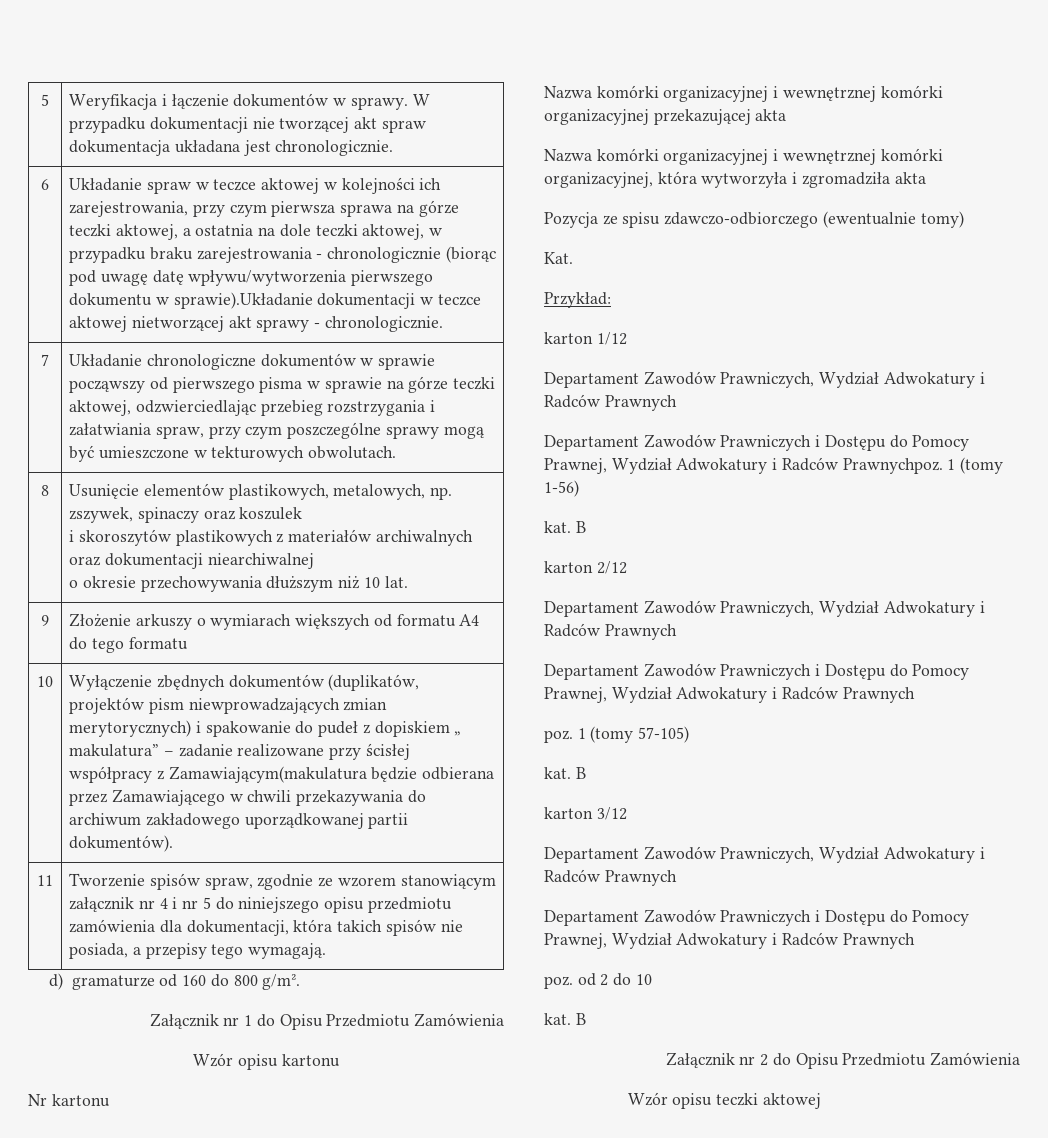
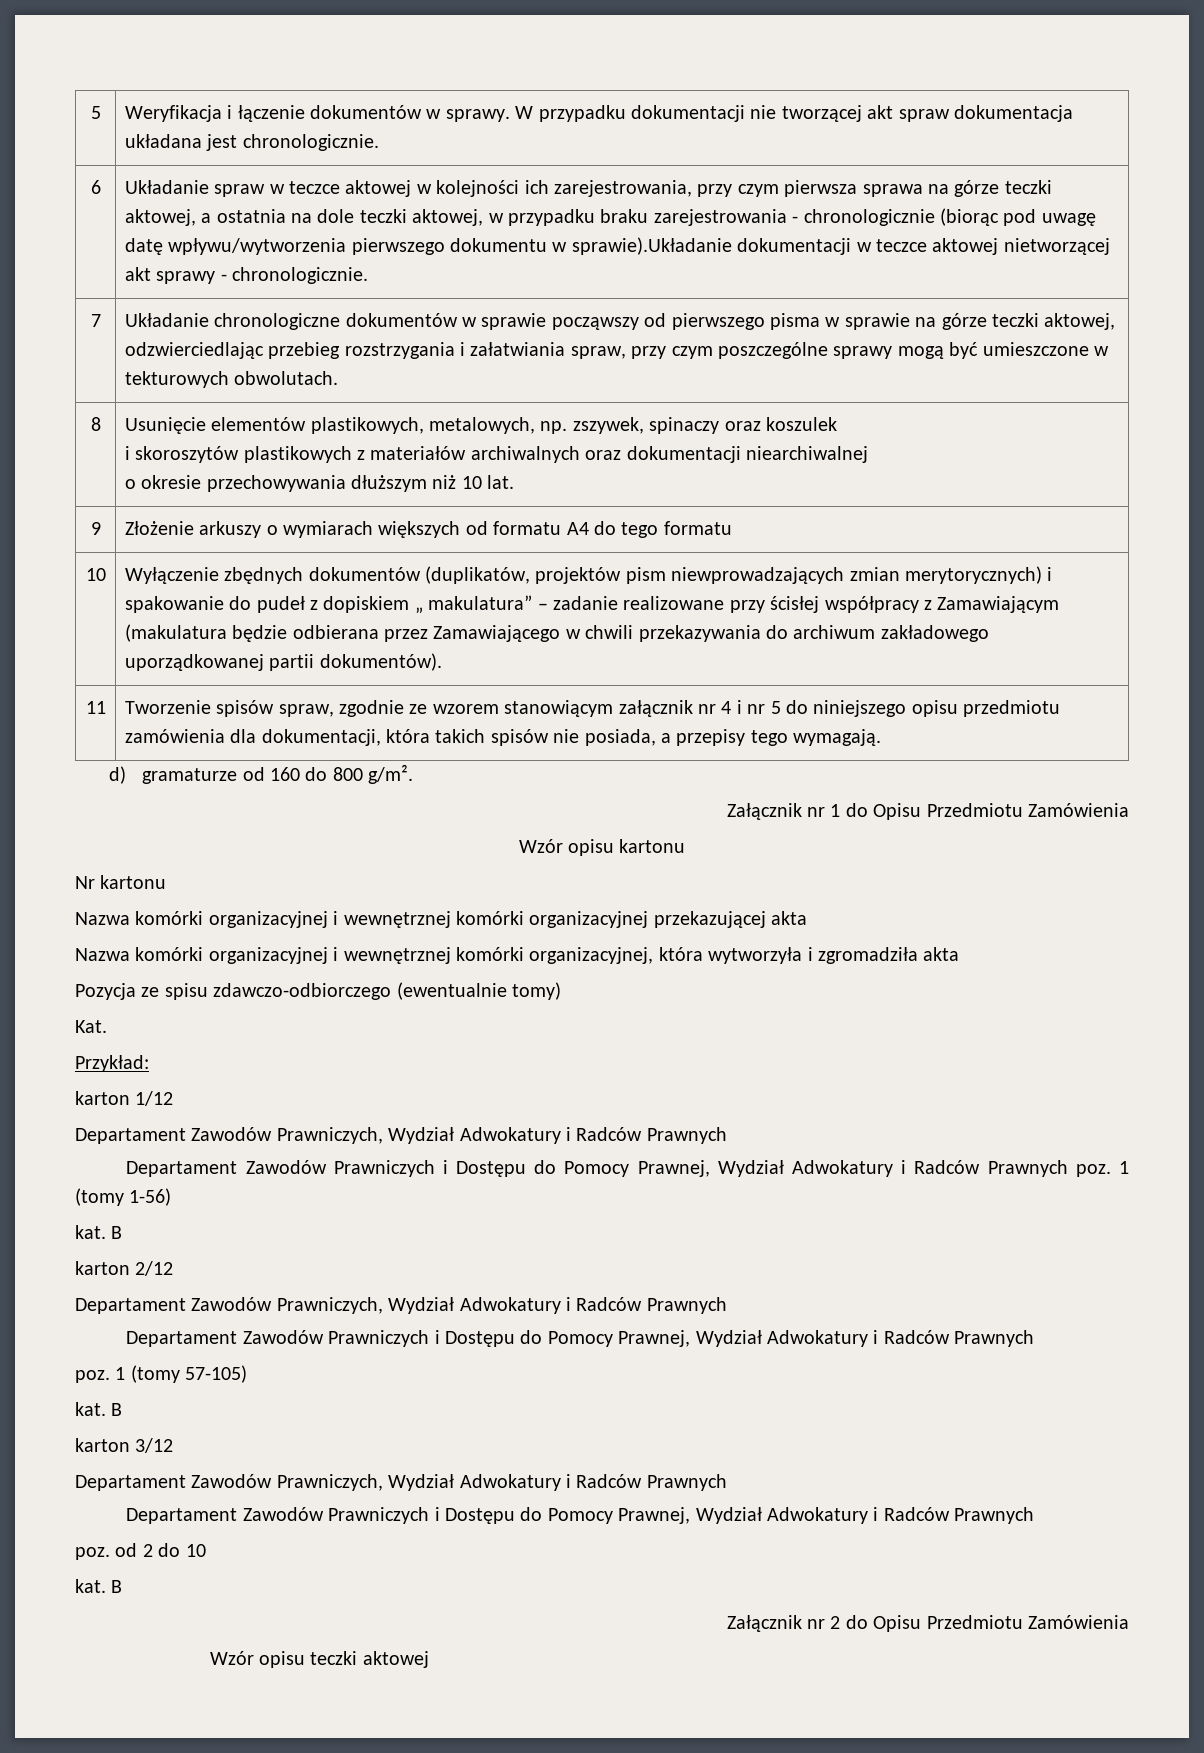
- 10 | Wyłączenie zbędnych dokumentów (duplikatów, projektów pism niewprowadzających zmian merytorycznych) i spakowanie do pudeł z dopiskiem „ makulatura” – zadanie realizowane przy ścisłej współpracy z Zamawiającym(makulatura będzie odbierana przez Zamawiającego w chwili przekazywania do archiwum zakładowego uporządkowanej partii dokumentów).
+ 10 | Wyłączenie zbędnych dokumentów (duplikatów, projektów pism niewprowadzających zmian merytorycznych) i spakowanie do pudeł z dopiskiem „ makulatura” – zadanie realizowane przy ścisłej współpracy z Zamawiającym (makulatura będzie odbierana przez Zamawiającego w chwili przekazywania do archiwum zakładowego uporządkowanej partii dokumentów).
- Departament Zawodów Prawniczych i Dostępu do Pomocy Prawnej, Wydział Adwokatury i Radców Prawnychpoz. 1 (tomy 1-56)
+ Departament Zawodów Prawniczych i Dostępu do Pomocy Prawnej, Wydział Adwokatury i Radców Prawnych poz. 1 (tomy 1-56)

